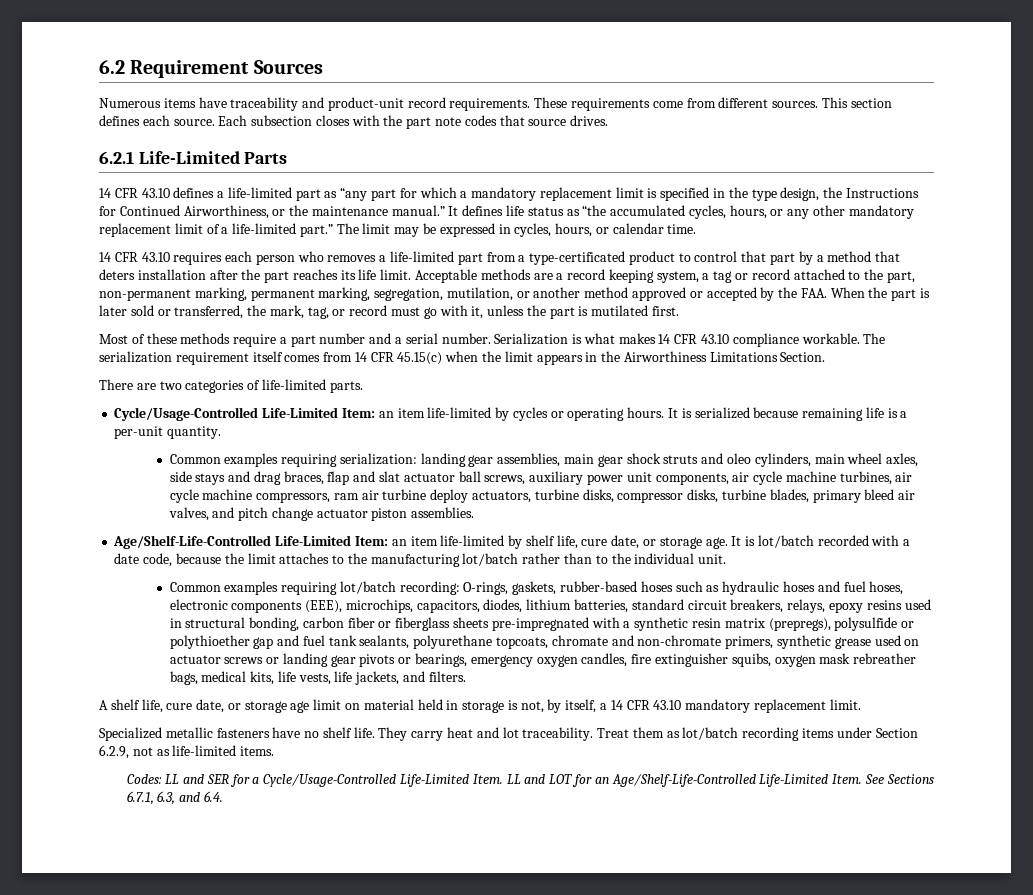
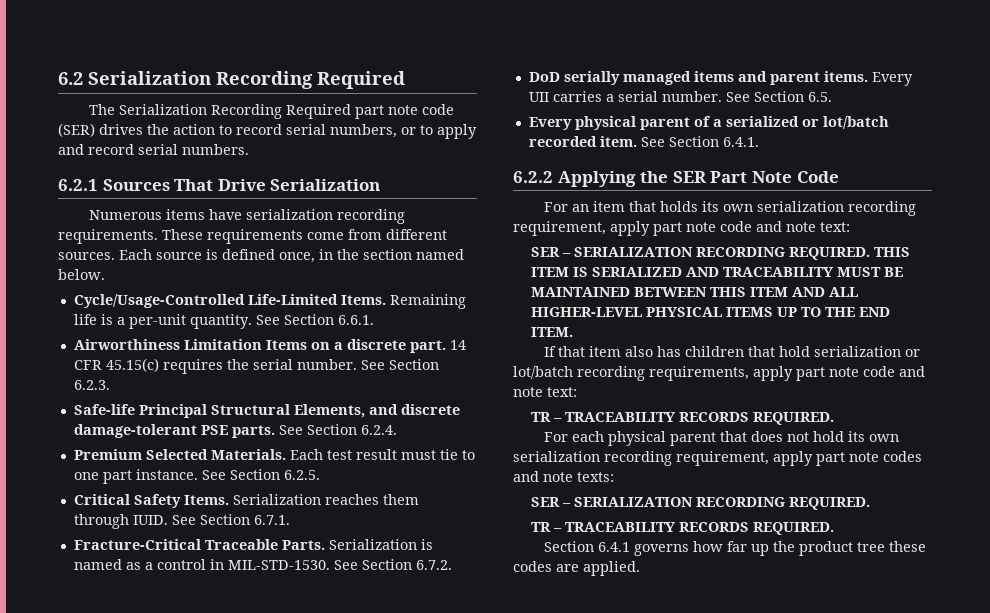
- 6.2 Requirement Sources
+ 6.2 Serialization Recording Required
+ The Serialization Recording Required part note code (SER) drives the action to record serial numbers, or to apply and record serial numbers.
+ 6.2.1 Sources That Drive Serialization
- Numerous items have traceability and product-unit record requirements.
+ Numerous items have serialization recording requirements.
- This section defines each source. Each subsection closes with the part note codes that source drives.
- 6.2.1 Life-Limited Parts
- 14 CFR 43.10 defines a life-limited part as “any part for which a mandatory replacement limit is specified in the type design, the Instructions for Continued Airworthiness, or the maintenance manual.” It defines life status as “the accumulated cycles, hours, or any other mandatory replacement limit of a life-limited part.” The limit may be expressed in cycles, hours, or calendar time.
- 14 CFR 43.10 requires each person who removes a life-limited part from a type-certificated product to control that part by a method that deters installation after the part reaches its life limit. Acceptable methods are a record keeping system, a tag or record attached to the part, non-permanent marking, permanent marking, segregation, mutilation, or another method approved or accepted by the FAA. When the part is later sold or transferred, the mark, tag, or record must go with it, unless the part is mutilated first.
- Most of these methods require a part number and a serial number. Serialization is what makes 14 CFR 43.10 compliance workable. The serialization requirement itself comes from 14 CFR 45.15(c) when the limit appears in the Airworthiness Limitations Section.
- There are two categories of life-limited parts.
- Cycle/Usage-Controlled Life-Limited Item: an item life-limited by cycles or operating hours. It is serialized because remaining life is a per-unit quantity.
- Common examples requiring serialization: landing gear assemblies, main gear shock struts and oleo cylinders, main wheel axles, side stays and drag braces, flap and slat actuator ball screws, auxiliary power unit components, air cycle machine turbines, air cycle machine compressors, ram air turbine deploy actuators, turbine disks, compressor disks, turbine blades, primary bleed air valves, and pitch change actuator piston assemblies.
- Age/Shelf-Life-Controlled Life-Limited Item: an item life-limited by shelf life, cure date, or storage age. It is lot/batch recorded with a date code, because the limit attaches to the manufacturing lot/batch rather than to the individual unit.
- Common examples requiring lot/batch recording: O-rings, gaskets, rubber-based hoses such as hydraulic hoses and fuel hoses, electronic components (EEE), microchips, capacitors, diodes, lithium batteries, standard circuit breakers, relays, epoxy resins used in structural bonding, carbon fiber or fiberglass sheets pre-impregnated with a synthetic resin matrix (prepregs), polysulfide or polythioether gap and fuel tank sealants, polyurethane topcoats, chromate and non-chromate primers, synthetic grease used on actuator screws or landing gear pivots or bearings, emergency oxygen candles, fire extinguisher squibs, oxygen mask rebreather bags, medical kits, life vests, life jackets, and filters.
- A shelf life, cure date, or storage age limit on material held in storage is not, by itself, a 14 CFR 43.10 mandatory replacement limit.
- Specialized metallic fasteners have no shelf life. They carry heat and lot traceability. Treat them as lot/batch recording items under Section 6.2.9, not as life-limited items.
- Codes: LL and SER for a Cycle/Usage-Controlled Life-Limited Item. LL and LOT for an Age/Shelf-Life-Controlled Life-Limited Item. See Sections 6.7.1, 6.3, and 6.4.
+ Each source is defined once, in the section named below.
+ Cycle/Usage-Controlled Life-Limited Items. Remaining life is a per-unit quantity. See Section 6.6.1.
+ Airworthiness Limitation Items on a discrete part. 14 CFR 45.15(c) requires the serial number. See Section 6.2.3.
+ Safe-life Principal Structural Elements, and discrete damage-tolerant PSE parts. See Section 6.2.4.
+ Premium Selected Materials. Each test result must tie to one part instance. See Section 6.2.5.
+ Critical Safety Items. Serialization reaches them through IUID. See Section 6.7.1.
+ Fracture-Critical Traceable Parts. Serialization is named as a control in MIL-STD-1530. See Section 6.7.2.
+ DoD serially managed items and parent items. Every UII carries a serial number. See Section 6.5.
+ Every physical parent of a serialized or lot/batch recorded item. See Section 6.4.1.
+ 6.2.2 Applying the SER Part Note Code
+ For an item that holds its own serialization recording requirement, apply part note code and note text:
+ SER – SERIALIZATION RECORDING REQUIRED. THIS ITEM IS SERIALIZED AND TRACEABILITY MUST BE MAINTAINED BETWEEN THIS ITEM AND ALL HIGHER-LEVEL PHYSICAL ITEMS UP TO THE END ITEM.
+ If that item also has children that hold serialization or lot/batch recording requirements, apply part note code and note text:
+ TR – TRACEABILITY RECORDS REQUIRED.
+ For each physical parent that does not hold its own serialization recording requirement, apply part note codes and note texts:
+ SER – SERIALIZATION RECORDING REQUIRED.
+ TR – TRACEABILITY RECORDS REQUIRED.
+ Section 6.4.1 governs how far up the product tree these codes are applied.

